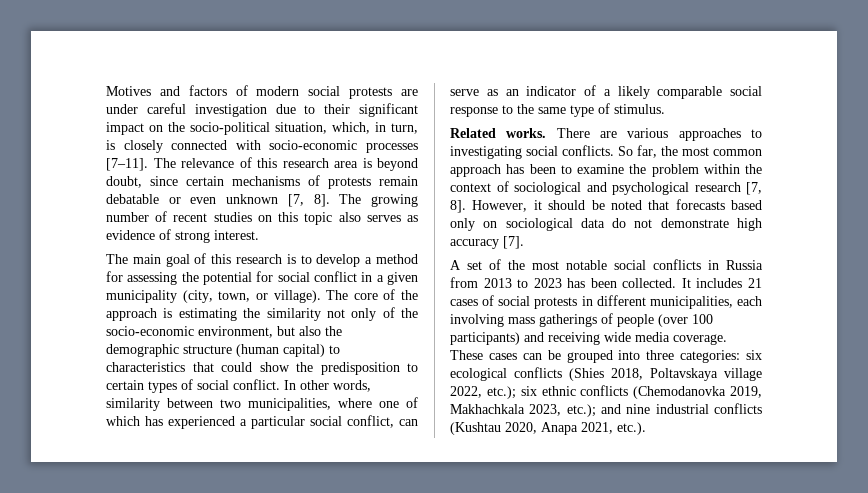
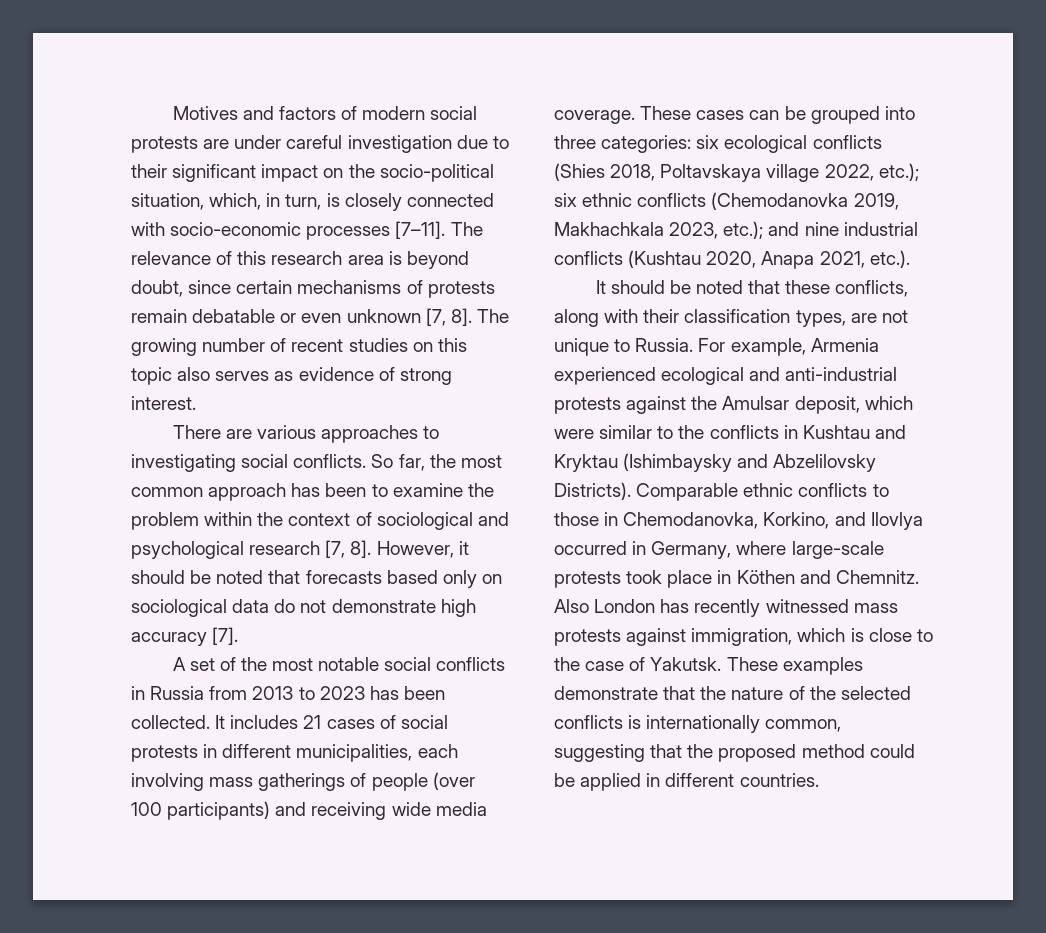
- The main goal of this research is to develop a method for assessing the potential for social conflict in a given municipality (city, town, or village). The core of the approach is estimating the similarity not only of the socio-economic environment, but also the demographic structure (human capital) to characteristics that could show the predisposition to certain types of social conflict. In other words, similarity between two municipalities, where one of which has experienced a particular social conflict, can serve as an indicator of a likely comparable social response to the same type of stimulus.
- Related works.
+ It should be noted that these conflicts, along with their classification types, are not unique to Russia. For example, Armenia experienced ecological and anti-industrial protests against the Amulsar deposit, which were similar to the conflicts in Kushtau and Kryktau (Ishimbaysky and Abzelilovsky Districts). Comparable ethnic conflicts to those in Chemodanovka, Korkino, and Ilovlya occurred in Germany, where large-scale protests took place in Köthen and Chemnitz. Also London has recently witnessed mass protests against immigration, which is close to the case of Yakutsk. These examples demonstrate that the nature of the selected conflicts is internationally common, suggesting that the proposed method could be applied in different countries.

